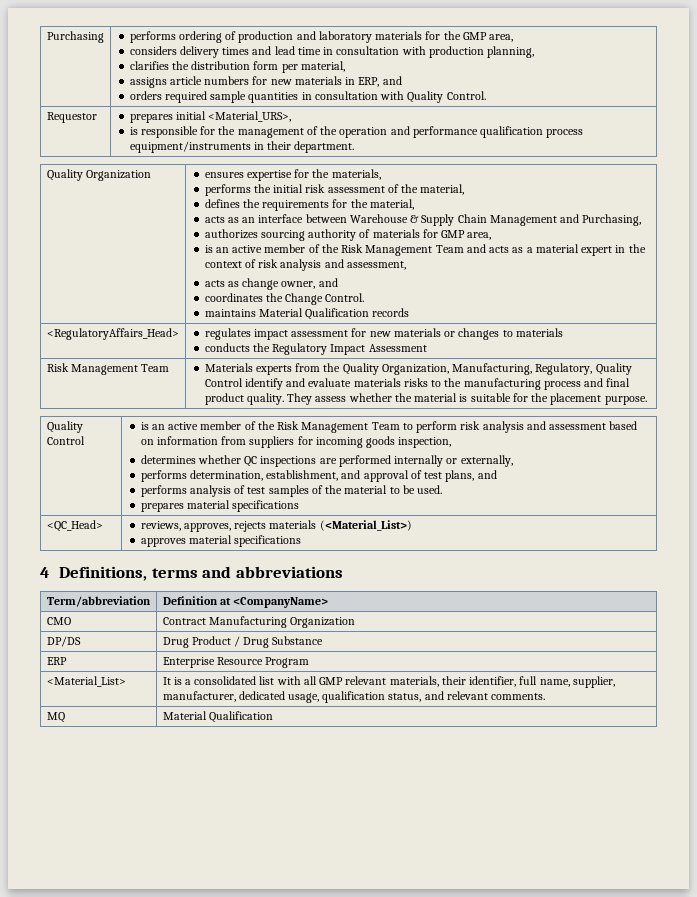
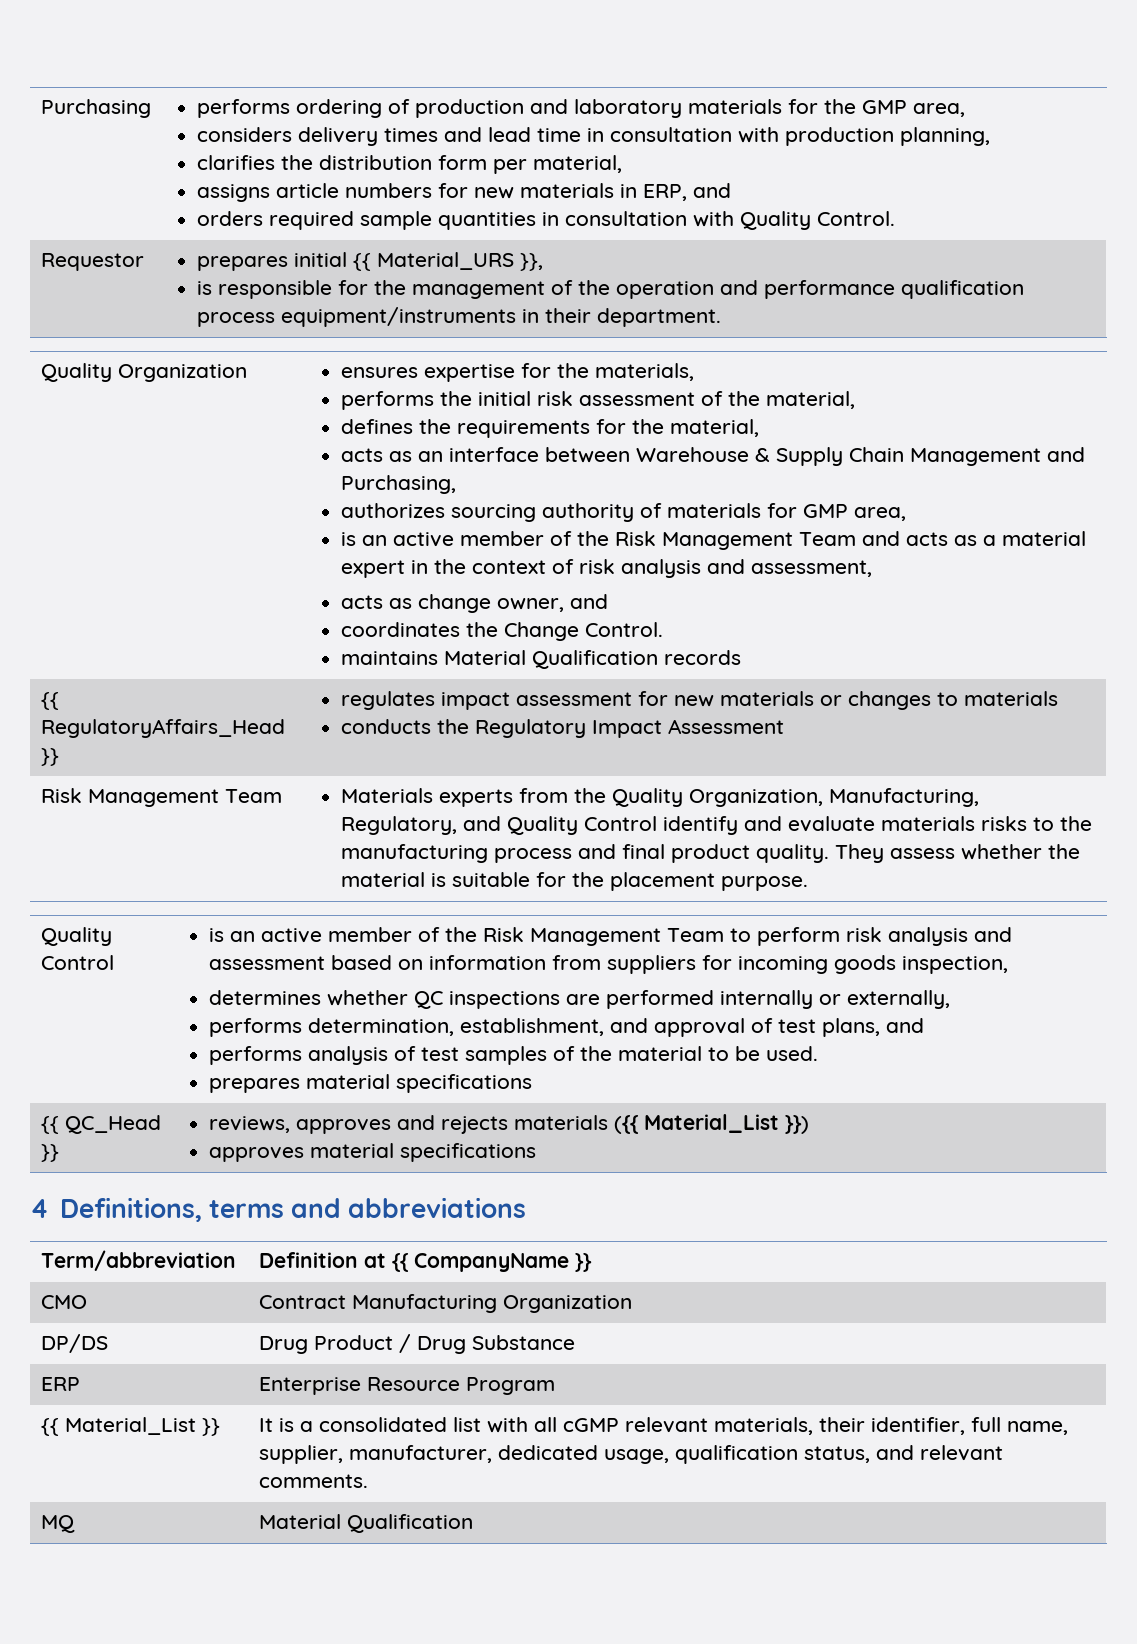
- Requestor | prepares initial <Material_URS>,
+ Requestor | prepares initial {{ Material_URS }},
- <RegulatoryAffairs_Head> | regulates impact assessment for new materials or changes to materials
+ {{ RegulatoryAffairs_Head }} | regulates impact assessment for new materials or changes to materials
- Risk Management Team | Materials experts from the Quality Organization, Manufacturing, Regulatory, Quality Control identify and evaluate materials risks to the manufacturing process and final product quality. They assess whether the material is suitable for the placement purpose.
+ Risk Management Team | Materials experts from the Quality Organization, Manufacturing, Regulatory, and Quality Control identify and evaluate materials risks to the manufacturing process and final product quality. They assess whether the material is suitable for the placement purpose.
- <QC_Head> | reviews, approves, rejects materials (<Material_List>)
+ {{ QC_Head }} | reviews, approves and rejects materials ({{ Material_List }})
- Term/abbreviation | Definition at <CompanyName>
+ Term/abbreviation | Definition at {{ CompanyName }}
- <Material_List> | It is a consolidated list with all GMP relevant materials, their identifier, full name, supplier, manufacturer, dedicated usage, qualification status, and relevant comments.
+ {{ Material_List }} | It is a consolidated list with all cGMP relevant materials, their identifier, full name, supplier, manufacturer, dedicated usage, qualification status, and relevant comments.

